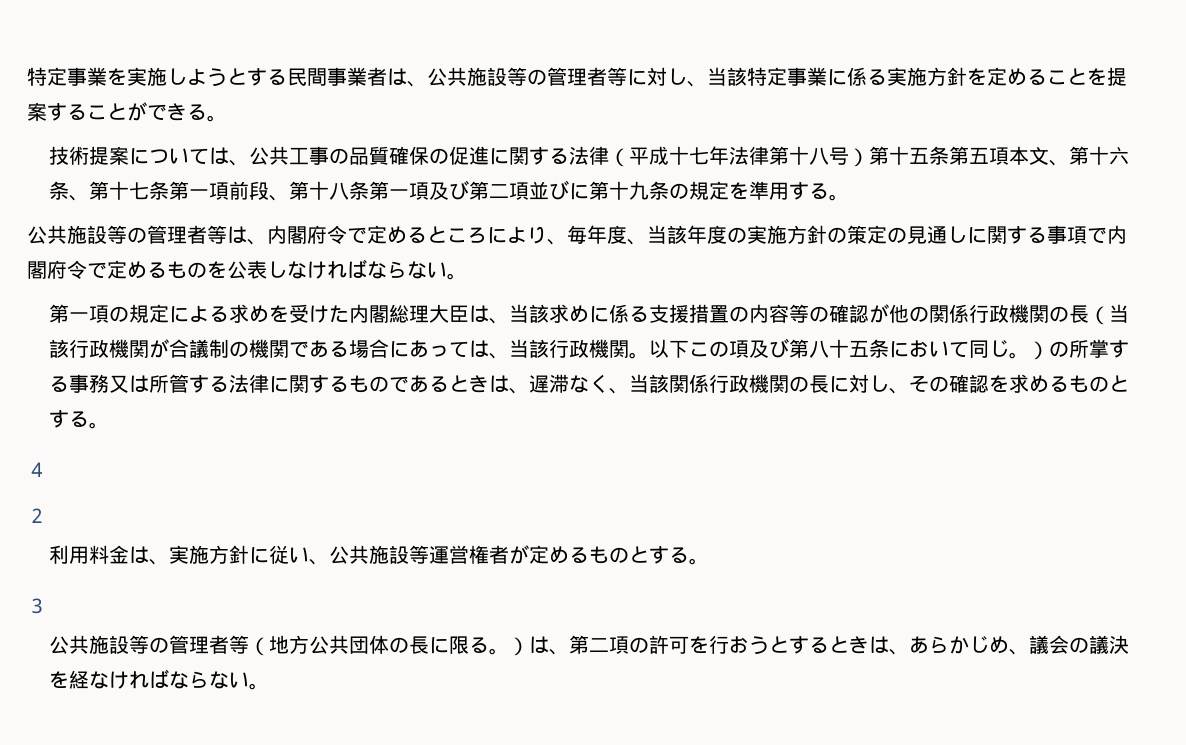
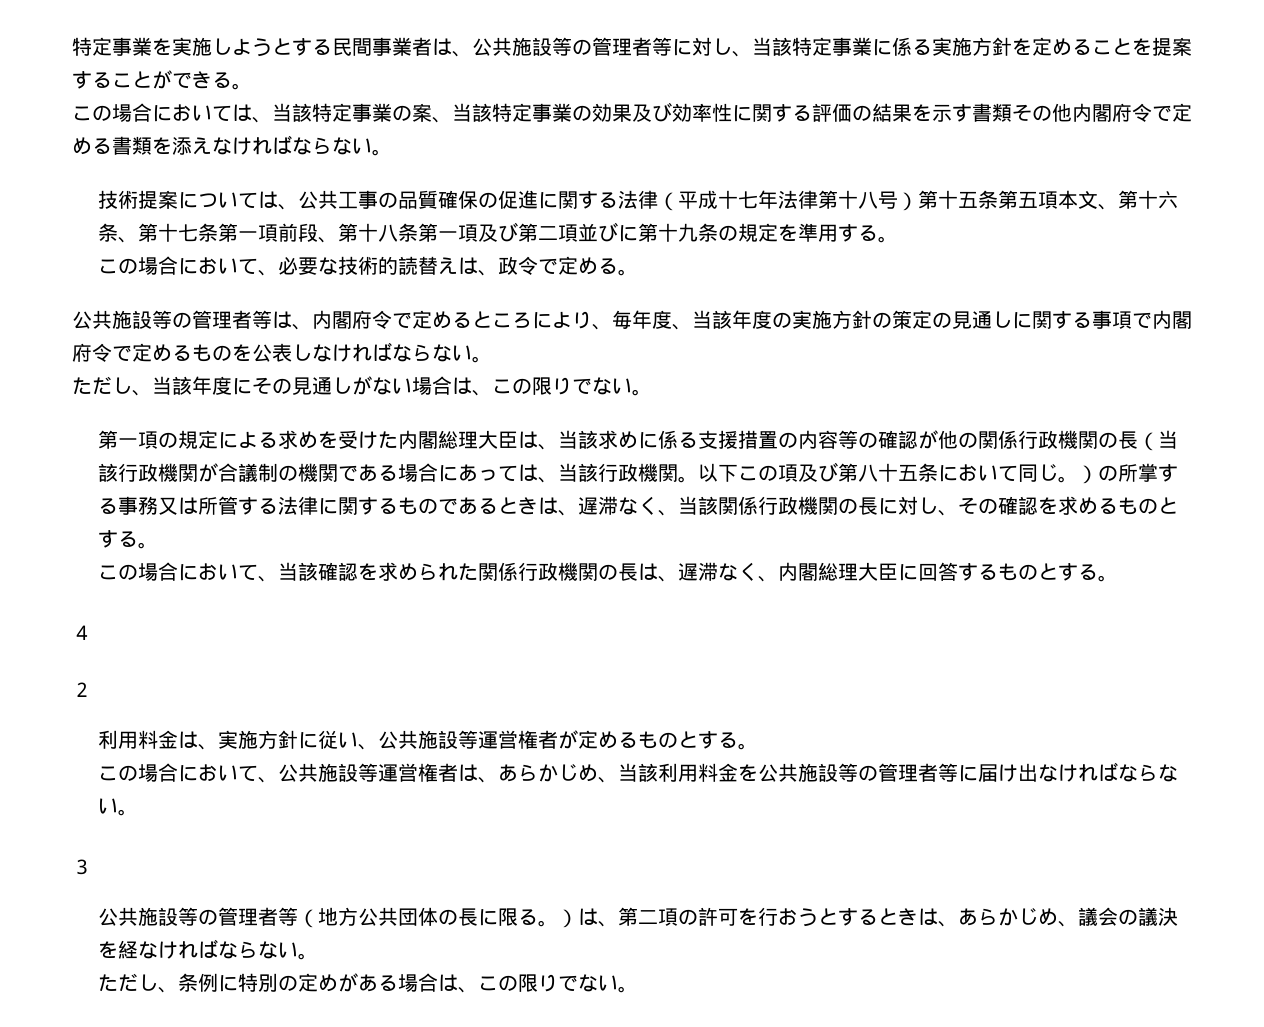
+ この場合においては、当該特定事業の案、当該特定事業の効果及び効率性に関する評価の結果を示す書類その他内閣府令で定める書類を添えなければならない。
+ この場合において、必要な技術的読替えは、政令で定める。
+ ただし、当該年度にその見通しがない場合は、この限りでない。
+ この場合において、当該確認を求められた関係行政機関の長は、遅滞なく、内閣総理大臣に回答するものとする。
+ この場合において、公共施設等運営権者は、あらかじめ、当該利用料金を公共施設等の管理者等に届け出なければならない。
+ ただし、条例に特別の定めがある場合は、この限りでない。

